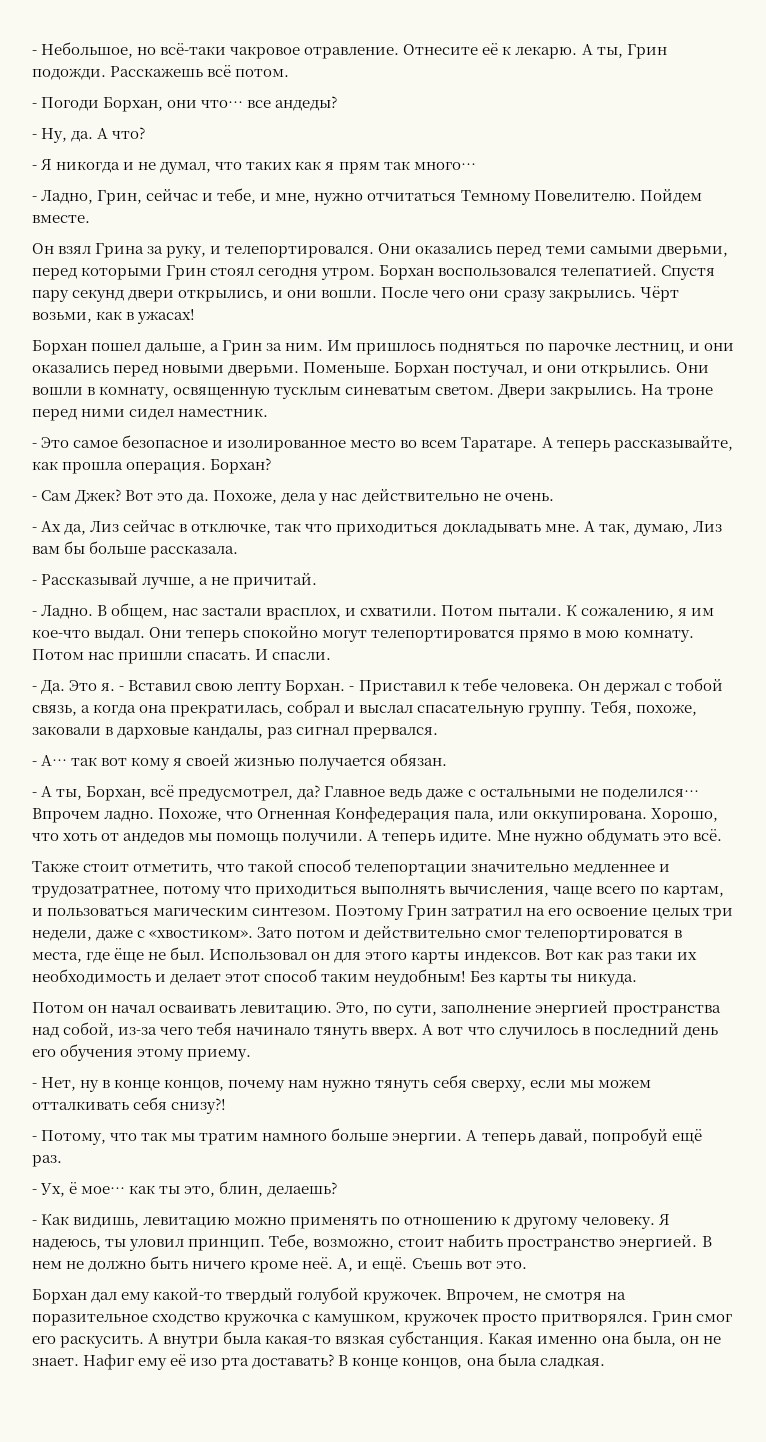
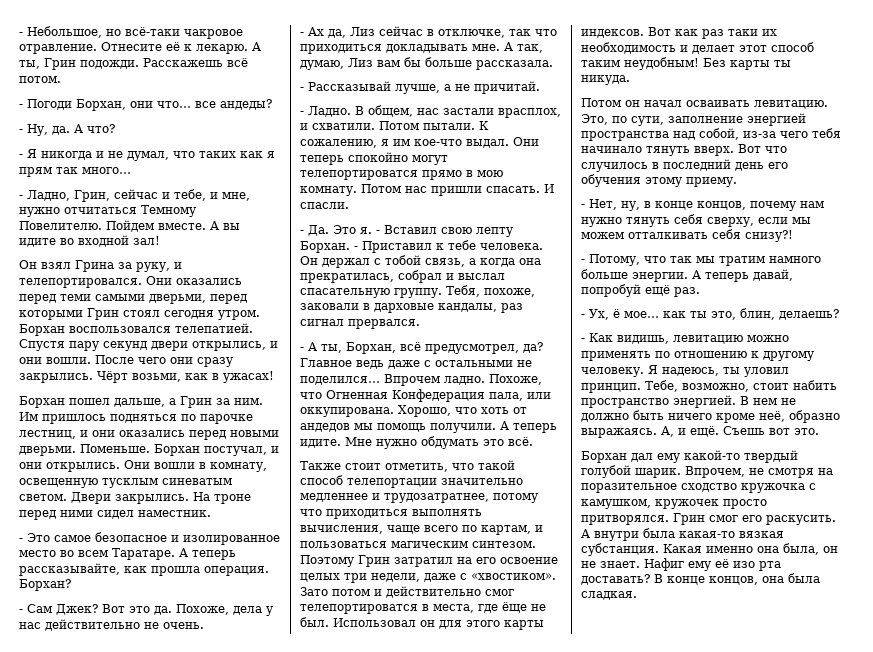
+ А вы идите во входной зал!
- Они вошли в комнату, освященную тусклым синеватым светом.
+ Они вошли в комнату, освещенную тусклым синеватым светом.
- - А… так вот кому я своей жизнью получается обязан.
- А вот что случилось в последний день его обучения этому приему.
+ Вот что случилось в последний день его обучения этому приему.
- - Нет, ну в конце концов, почему нам нужно тянуть себя сверху, если мы можем отталкивать себя снизу?!
+ - Нет, ну, в конце концов, почему нам нужно тянуть себя сверху, если мы можем отталкивать себя снизу?!
- В нем не должно быть ничего кроме неё.
+ В нем не должно быть ничего кроме неё, образно выражаясь.
- Борхан дал ему какой-то твердый голубой кружочек.
+ Борхан дал ему какой-то твердый голубой шарик.

